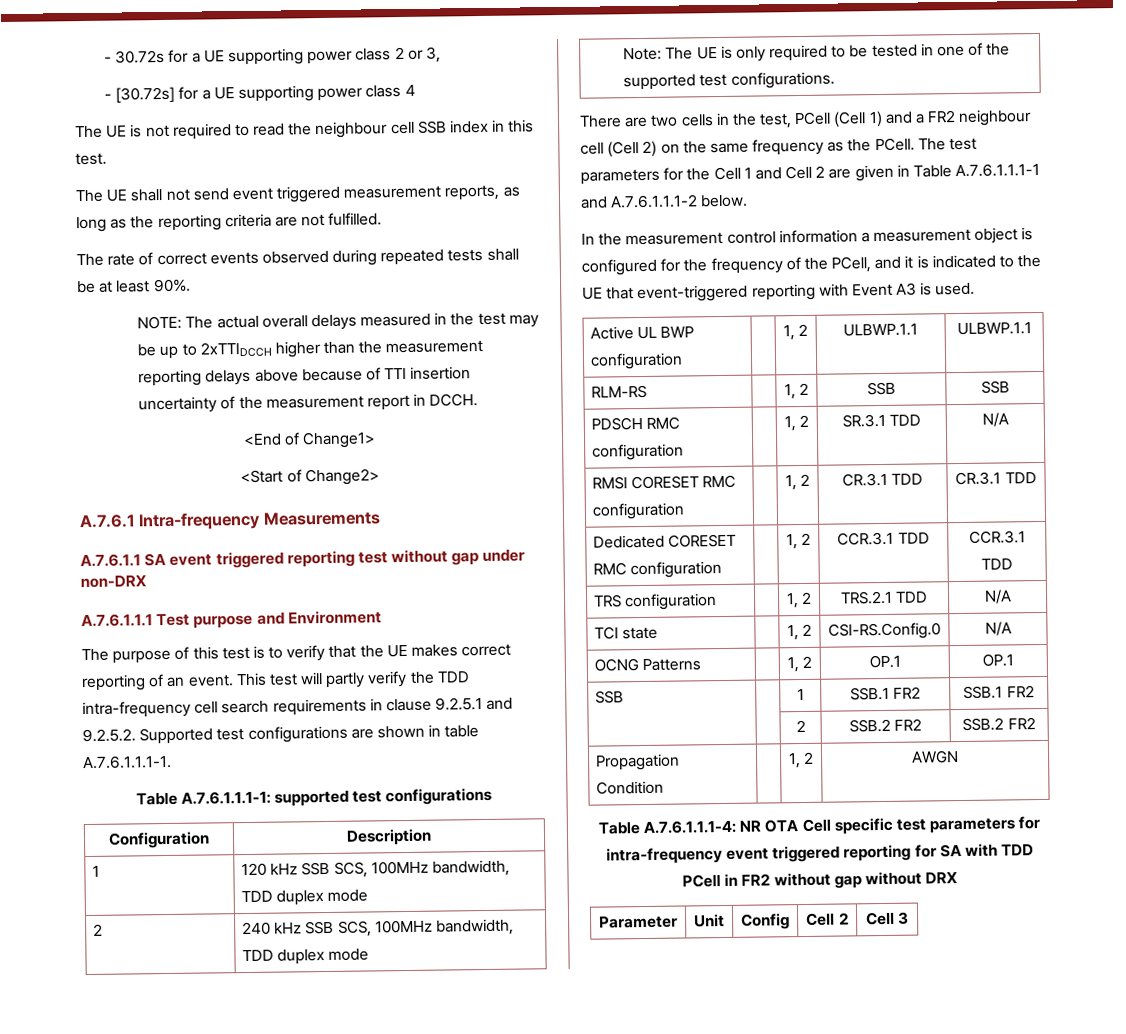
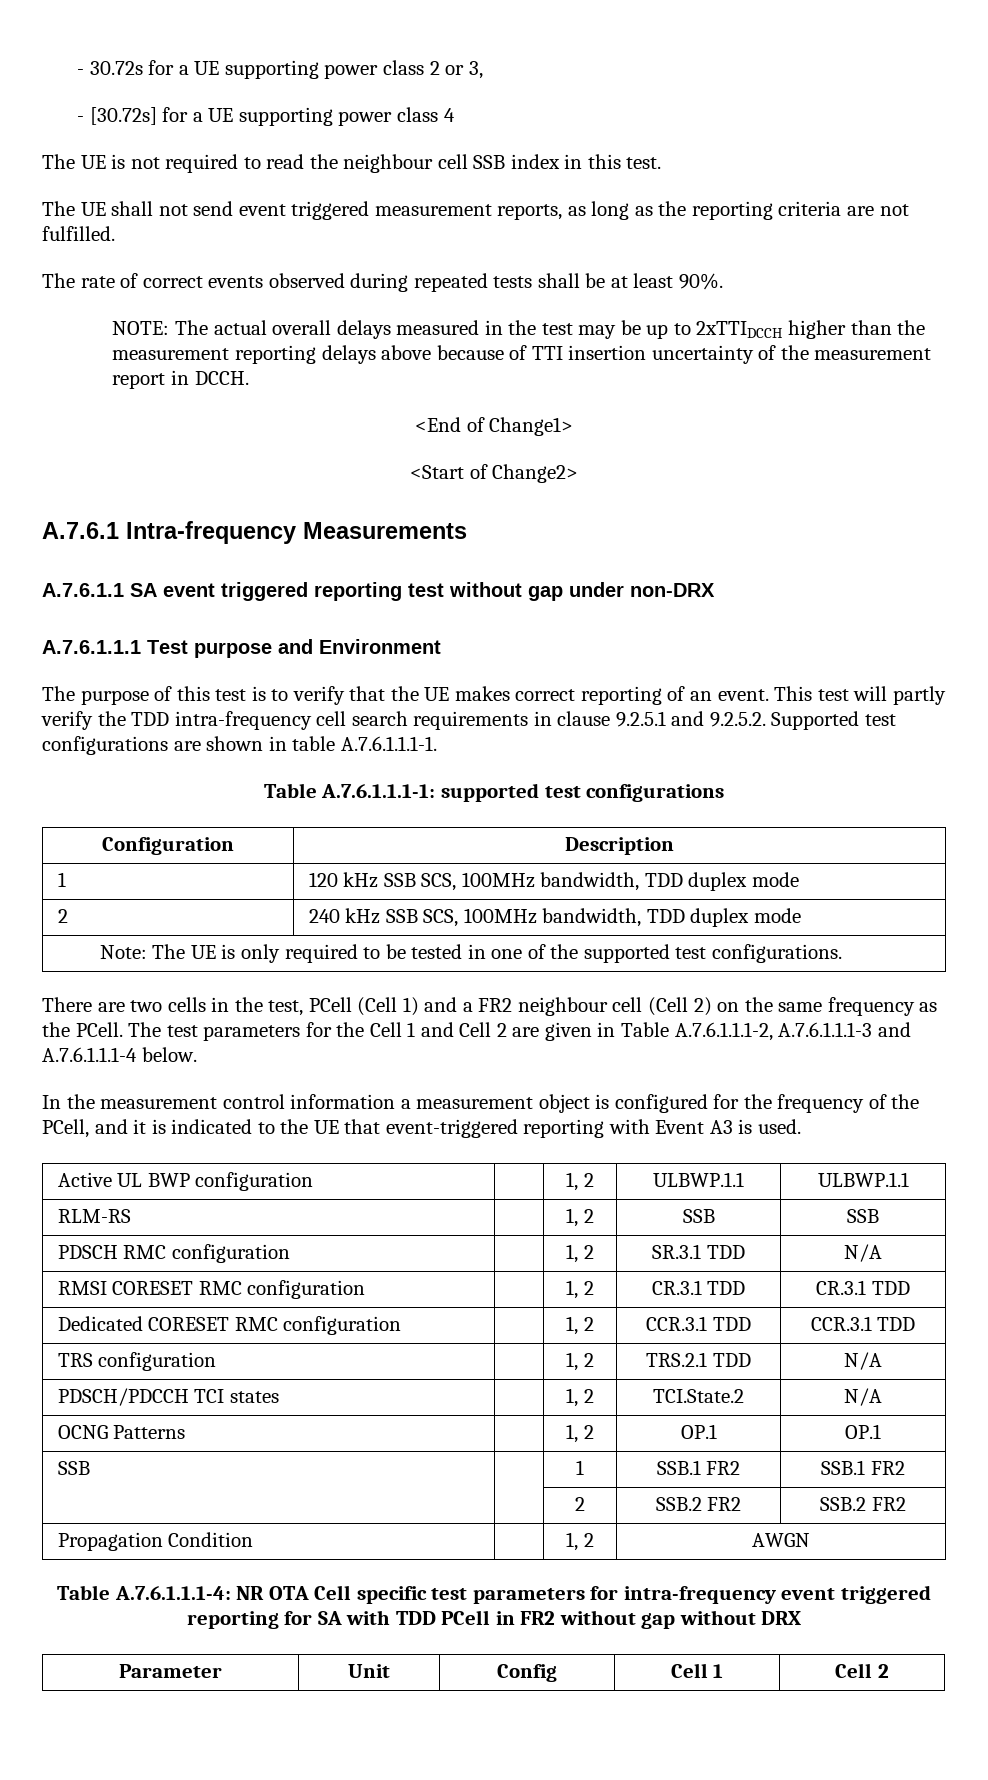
- The test parameters for the Cell 1 and Cell 2 are given in Table A.7.6.1.1.1-1 and A.7.6.1.1.1-2 below.
+ The test parameters for the Cell 1 and Cell 2 are given in Table A.7.6.1.1.1-2, A.7.6.1.1.1-3 and A.7.6.1.1.1-4 below.
- TCI state | | 1, 2 | CSI-RS.Config.0 | N/A
+ PDSCH/PDCCH TCI states | | 1, 2 | TCI.State.2 | N/A
- Parameter | Unit | Config | Cell 2 | Cell 3
+ Parameter | Unit | Config | Cell 1 | Cell 2

